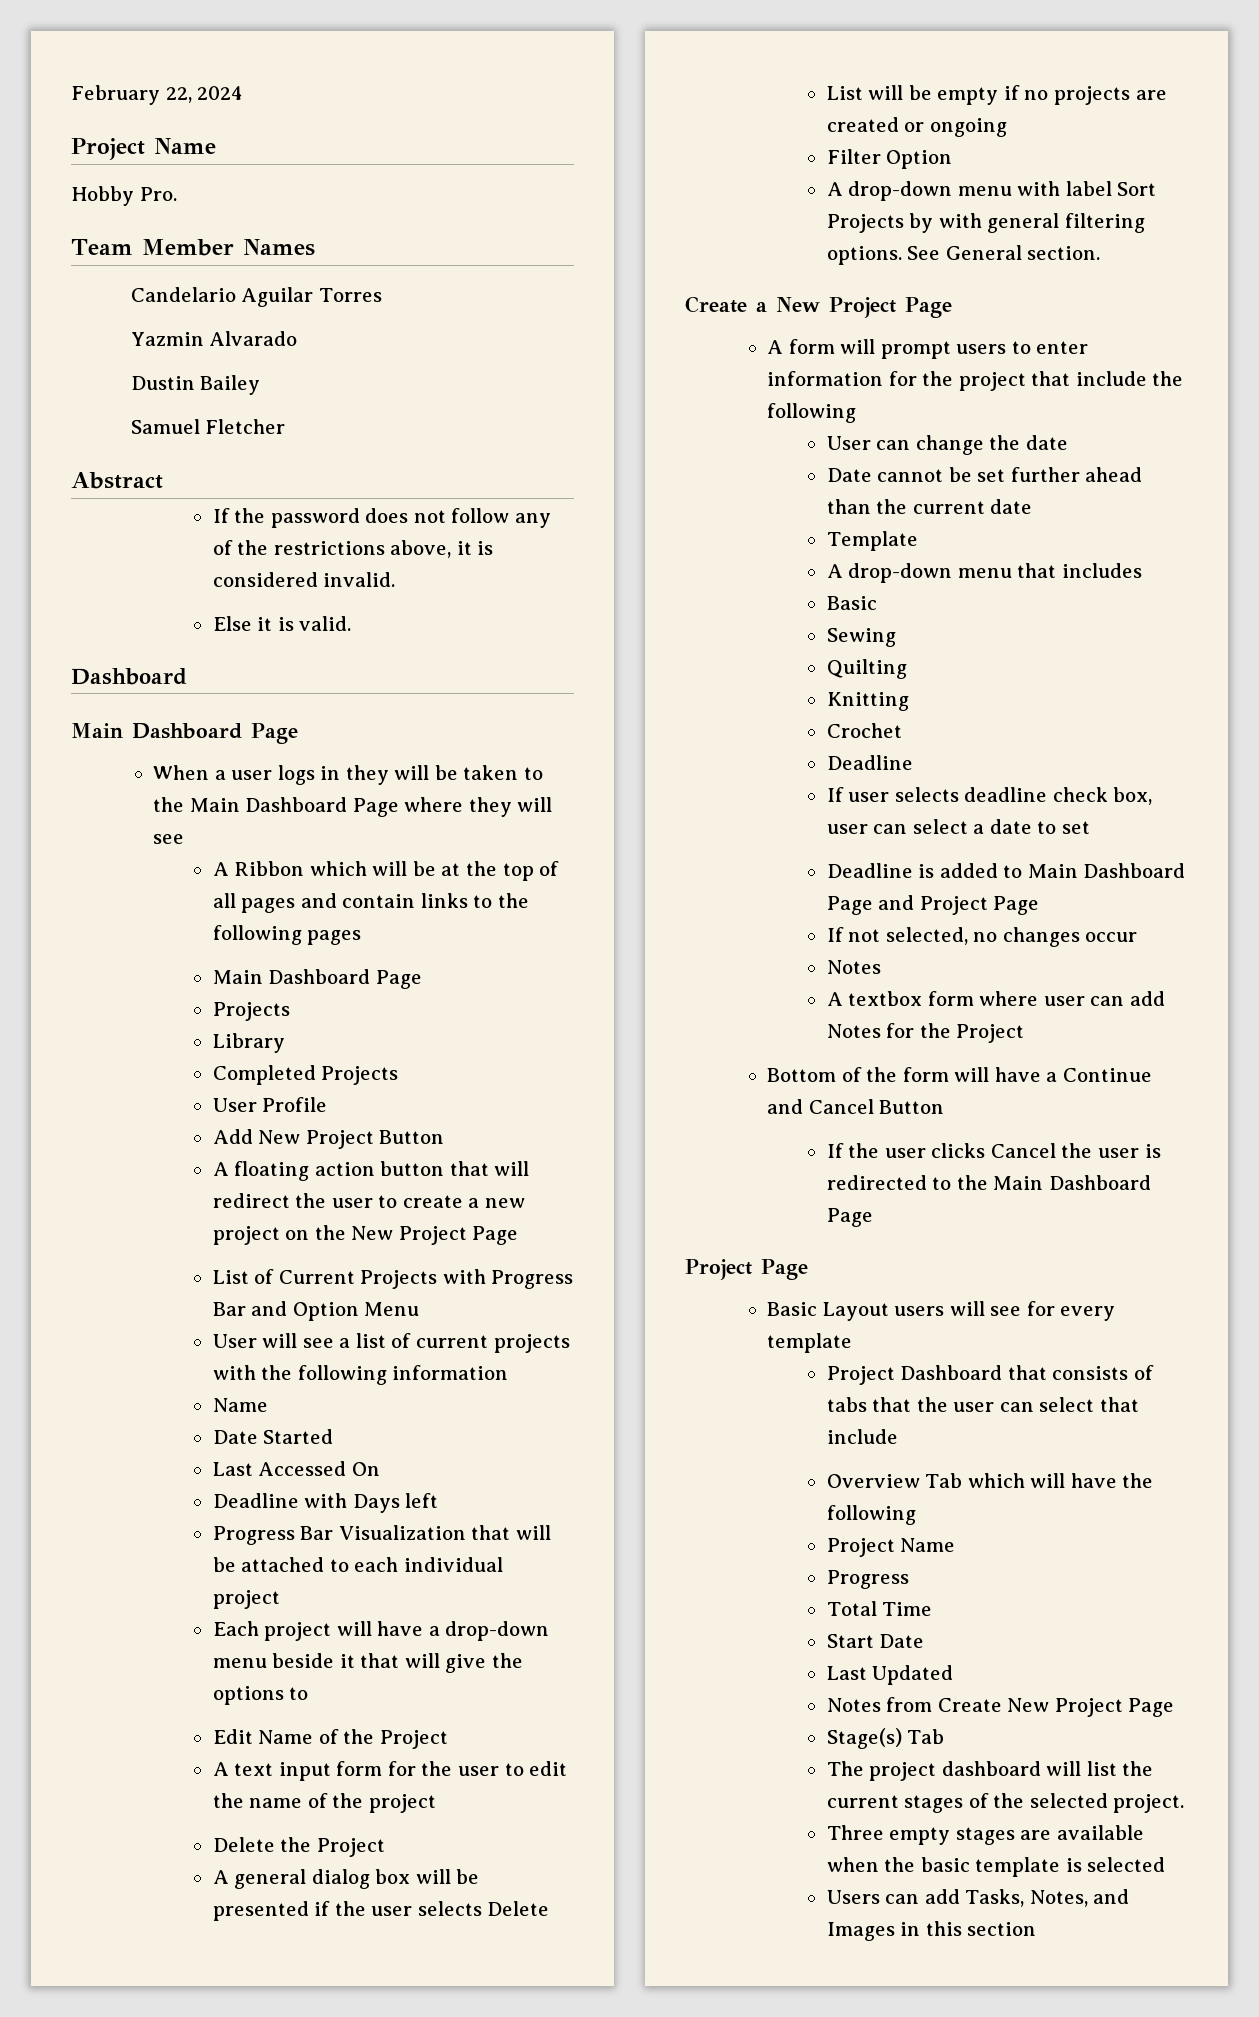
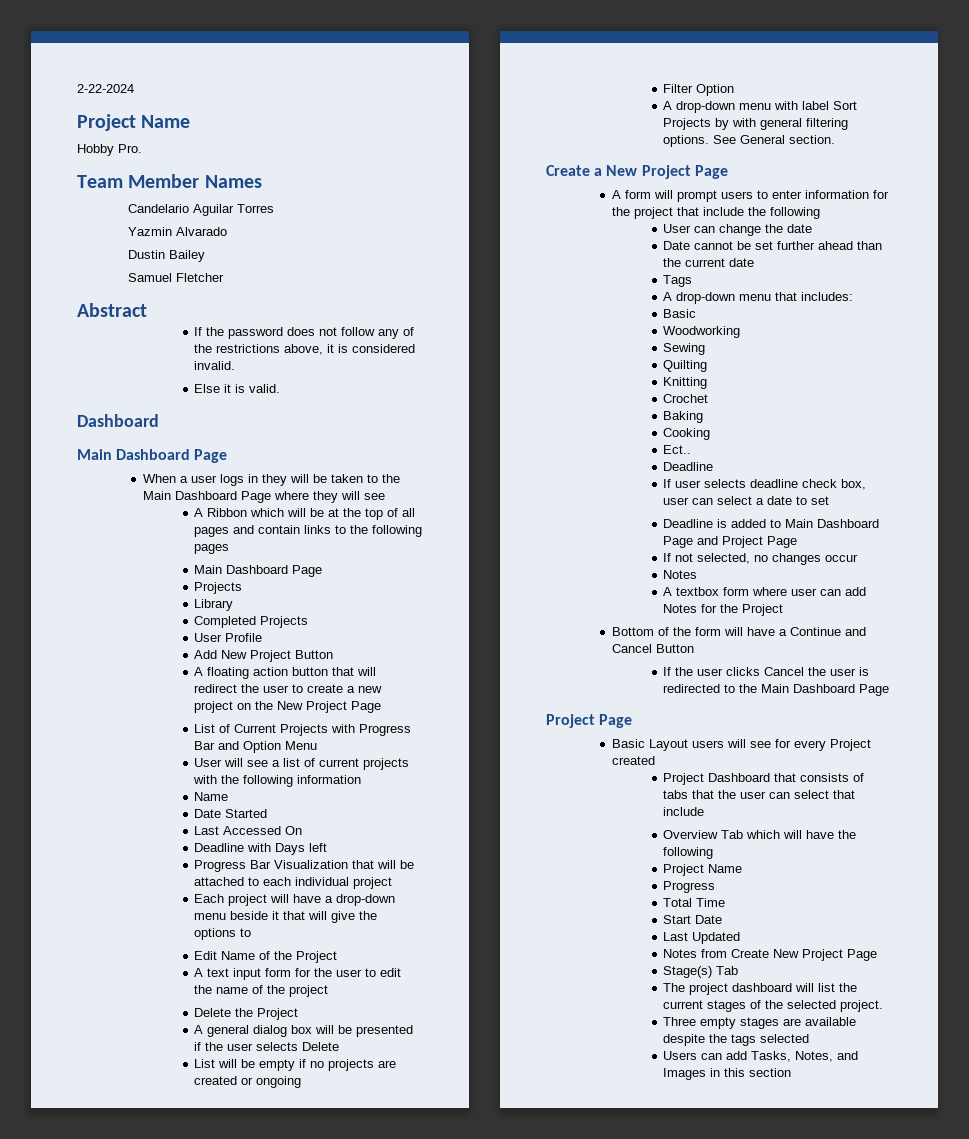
- February 22, 2024
+ 2-22-2024
- Template
+ Tags
- A drop-down menu that includes
+ A drop-down menu that includes:
  Basic
+ Woodworking
+ Baking
+ Cooking
+ Ect..
- Basic Layout users will see for every template
+ Basic Layout users will see for every Project created
- Three empty stages are available when the basic template is selected
+ Three empty stages are available despite the tags selected

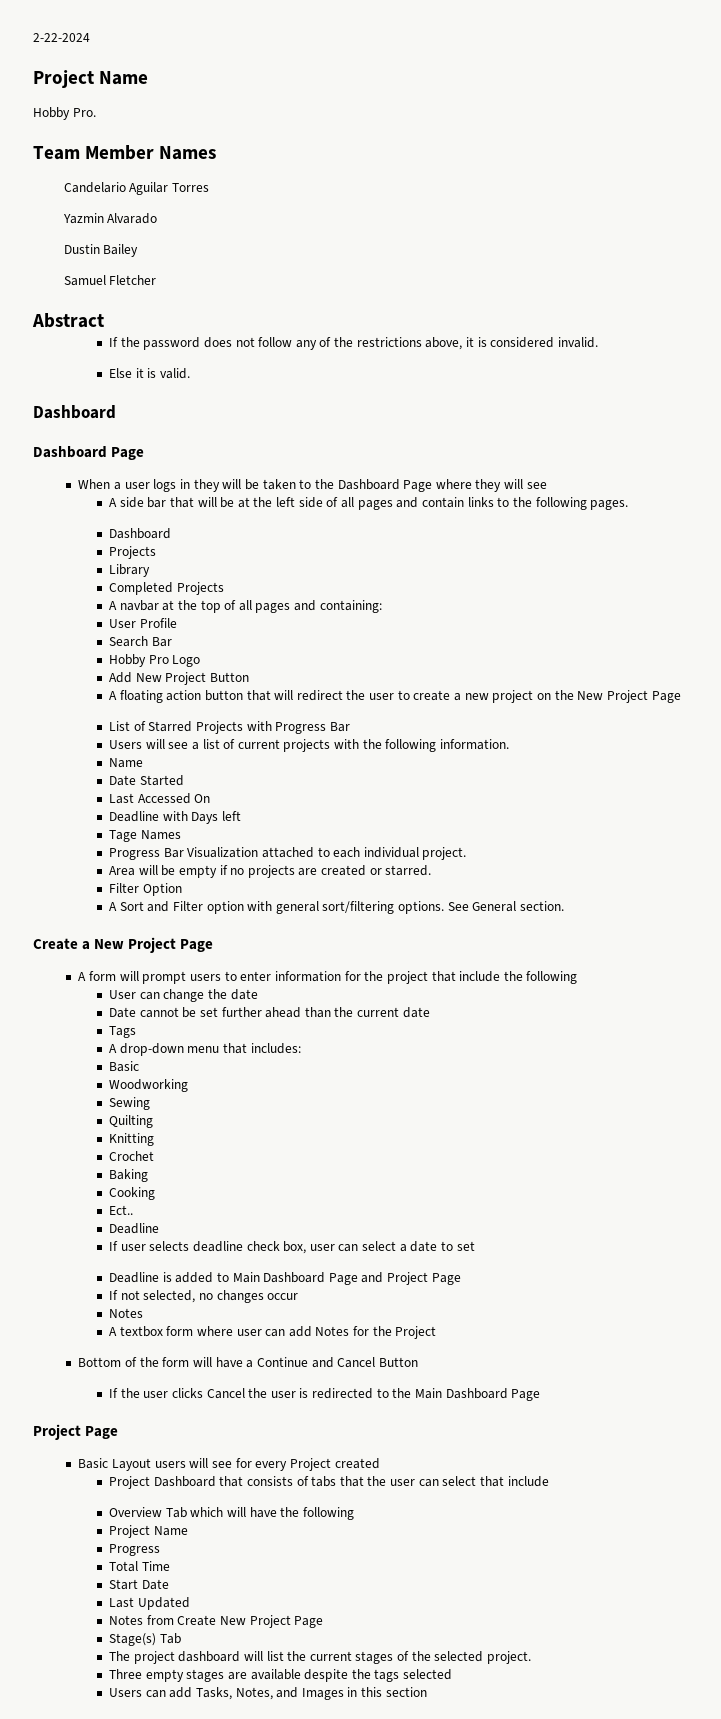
  Else it is valid.
  Dashboard
- Main Dashboard Page
+ Dashboard Page
- When a user logs in they will be taken to the Main Dashboard Page where they will see
+ When a user logs in they will be taken to the Dashboard Page where they will see
- A Ribbon which will be at the top of all pages and contain links to the following pages
- Main Dashboard Page
+ A side bar that will be at the left side of all pages and contain links to the following pages.
+ Dashboard
+ A navbar at the top of all pages and containing:
  User Profile
+ Search Bar
+ Hobby Pro Logo
- List of Current Projects with Progress Bar and Option Menu
- User will see a list of current projects with the following information
+ List of Starred Projects with Progress Bar
+ Users will see a list of current projects with the following information.
+ Tage Names
- Progress Bar Visualization that will be attached to each individual project
- Each project will have a drop-down menu beside it that will give the options to
- Edit Name of the Project
- A text input form for the user to edit the name of the project
- Delete the Project
- A general dialog box will be presented if the user selects Delete
- List will be empty if no projects are created or ongoing
+ Progress Bar Visualization attached to each individual project.
+ Area will be empty if no projects are created or starred.
- A drop-down menu with label Sort Projects by with general filtering options.
+ A Sort and Filter option with general sort/filtering options.

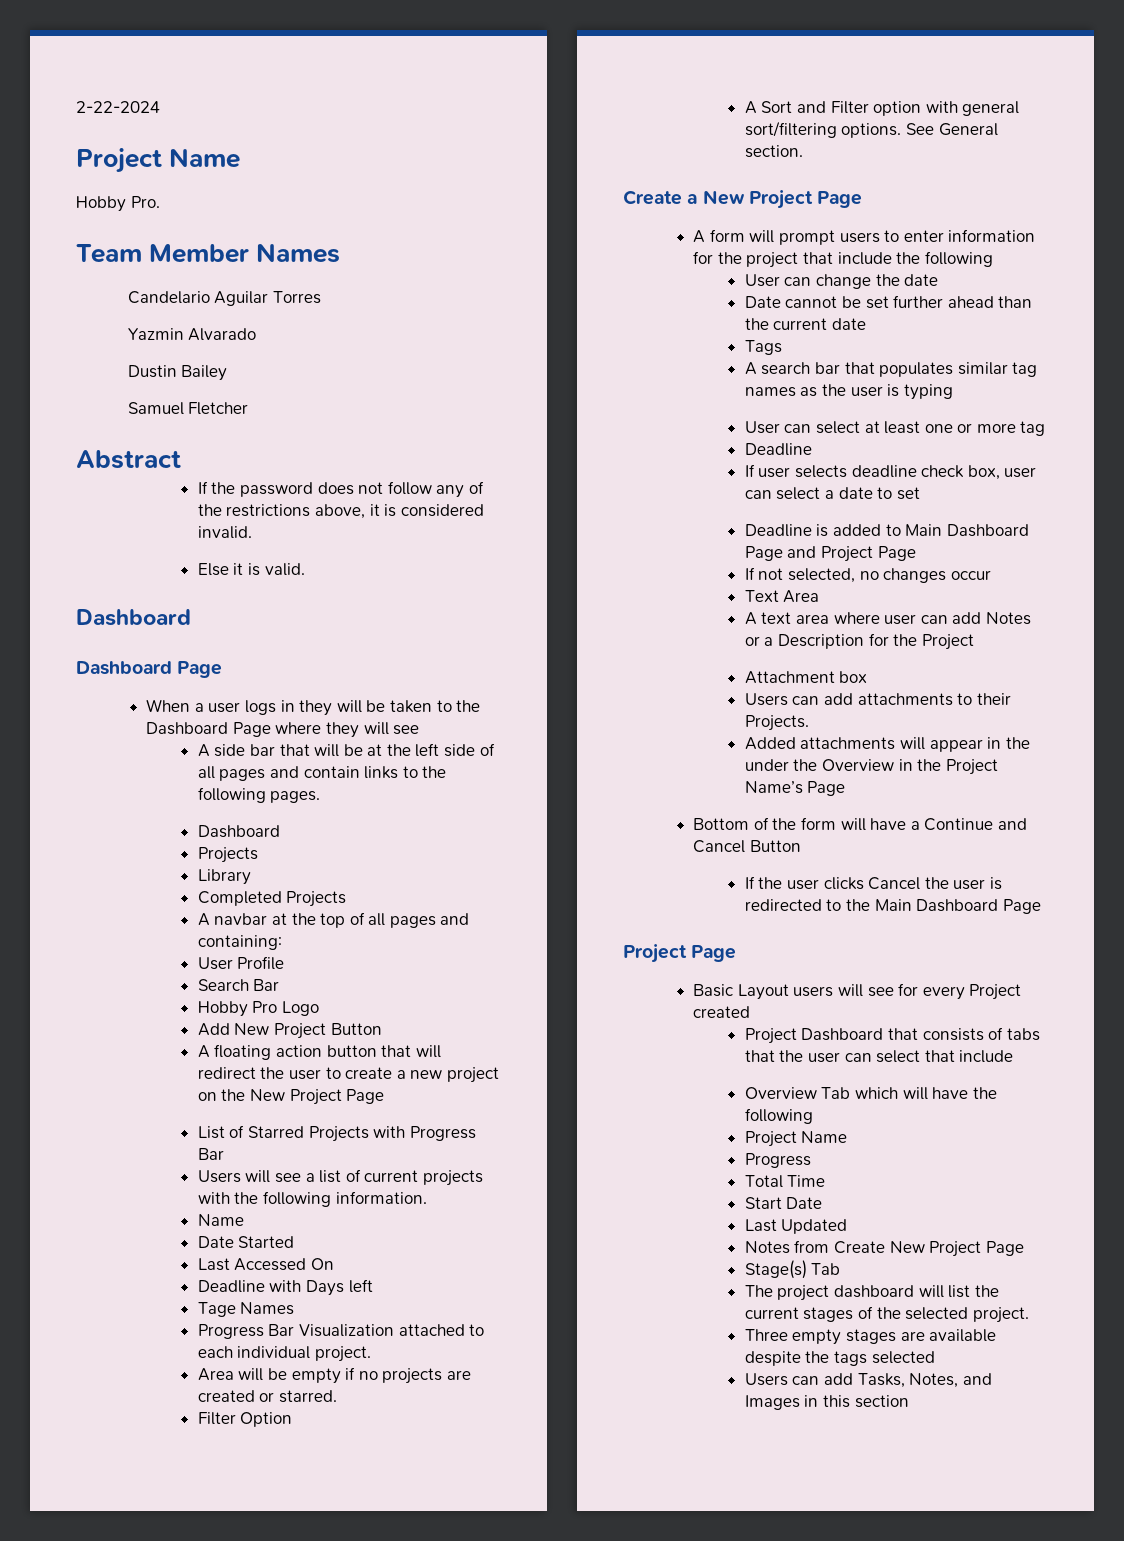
- A drop-down menu that includes:
- Basic
- Woodworking
- Sewing
- Quilting
- Knitting
- Crochet
- Baking
- Cooking
- Ect..
+ A search bar that populates similar tag names as the user is typing
+ User can select at least one or more tag
  If not selected, no changes occur
- Notes
- A textbox form where user can add Notes for the Project
+ Text Area
+ A text area where user can add Notes or a Description for the Project
+ Attachment box
+ Users can add attachments to their Projects.
+ Added attachments will appear in the under the Overview in the Project Name’s Page

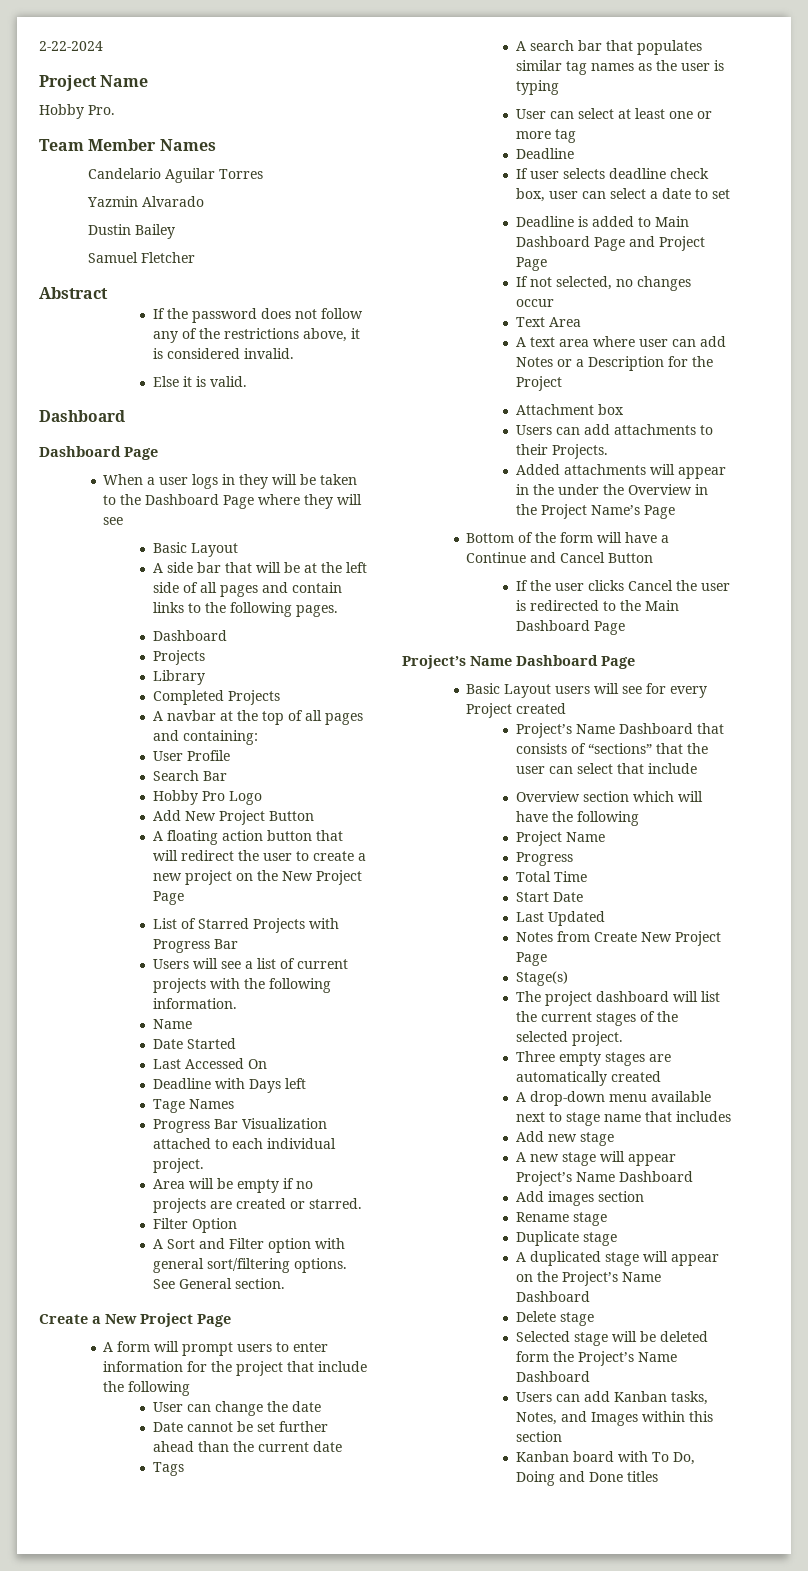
  When a user logs in they will be taken to the Dashboard Page where they will see
+ Basic Layout
  If the user clicks Cancel the user is redirected to the Main Dashboard Page
- Project Page
+ Project’s Name Dashboard Page
- Project Dashboard that consists of tabs that the user can select that include
+ Project’s Name Dashboard that consists of “sections” that the user can select that include
- Overview Tab which will have the following
+ Overview section which will have the following
- Stage(s) Tab
+ Stage(s)
- Three empty stages are available despite the tags selected
- Users can add Tasks, Notes, and Images in this section
+ Three empty stages are automatically created
+ A drop-down menu available next to stage name that includes
+ Add new stage
+ A new stage will appear Project’s Name Dashboard
+ Add images section
+ Rename stage
+ Duplicate stage
+ A duplicated stage will appear on the Project’s Name Dashboard
+ Delete stage
+ Selected stage will be deleted form the Project’s Name Dashboard
+ Users can add Kanban tasks, Notes, and Images within this section
+ Kanban board with To Do, Doing and Done titles

